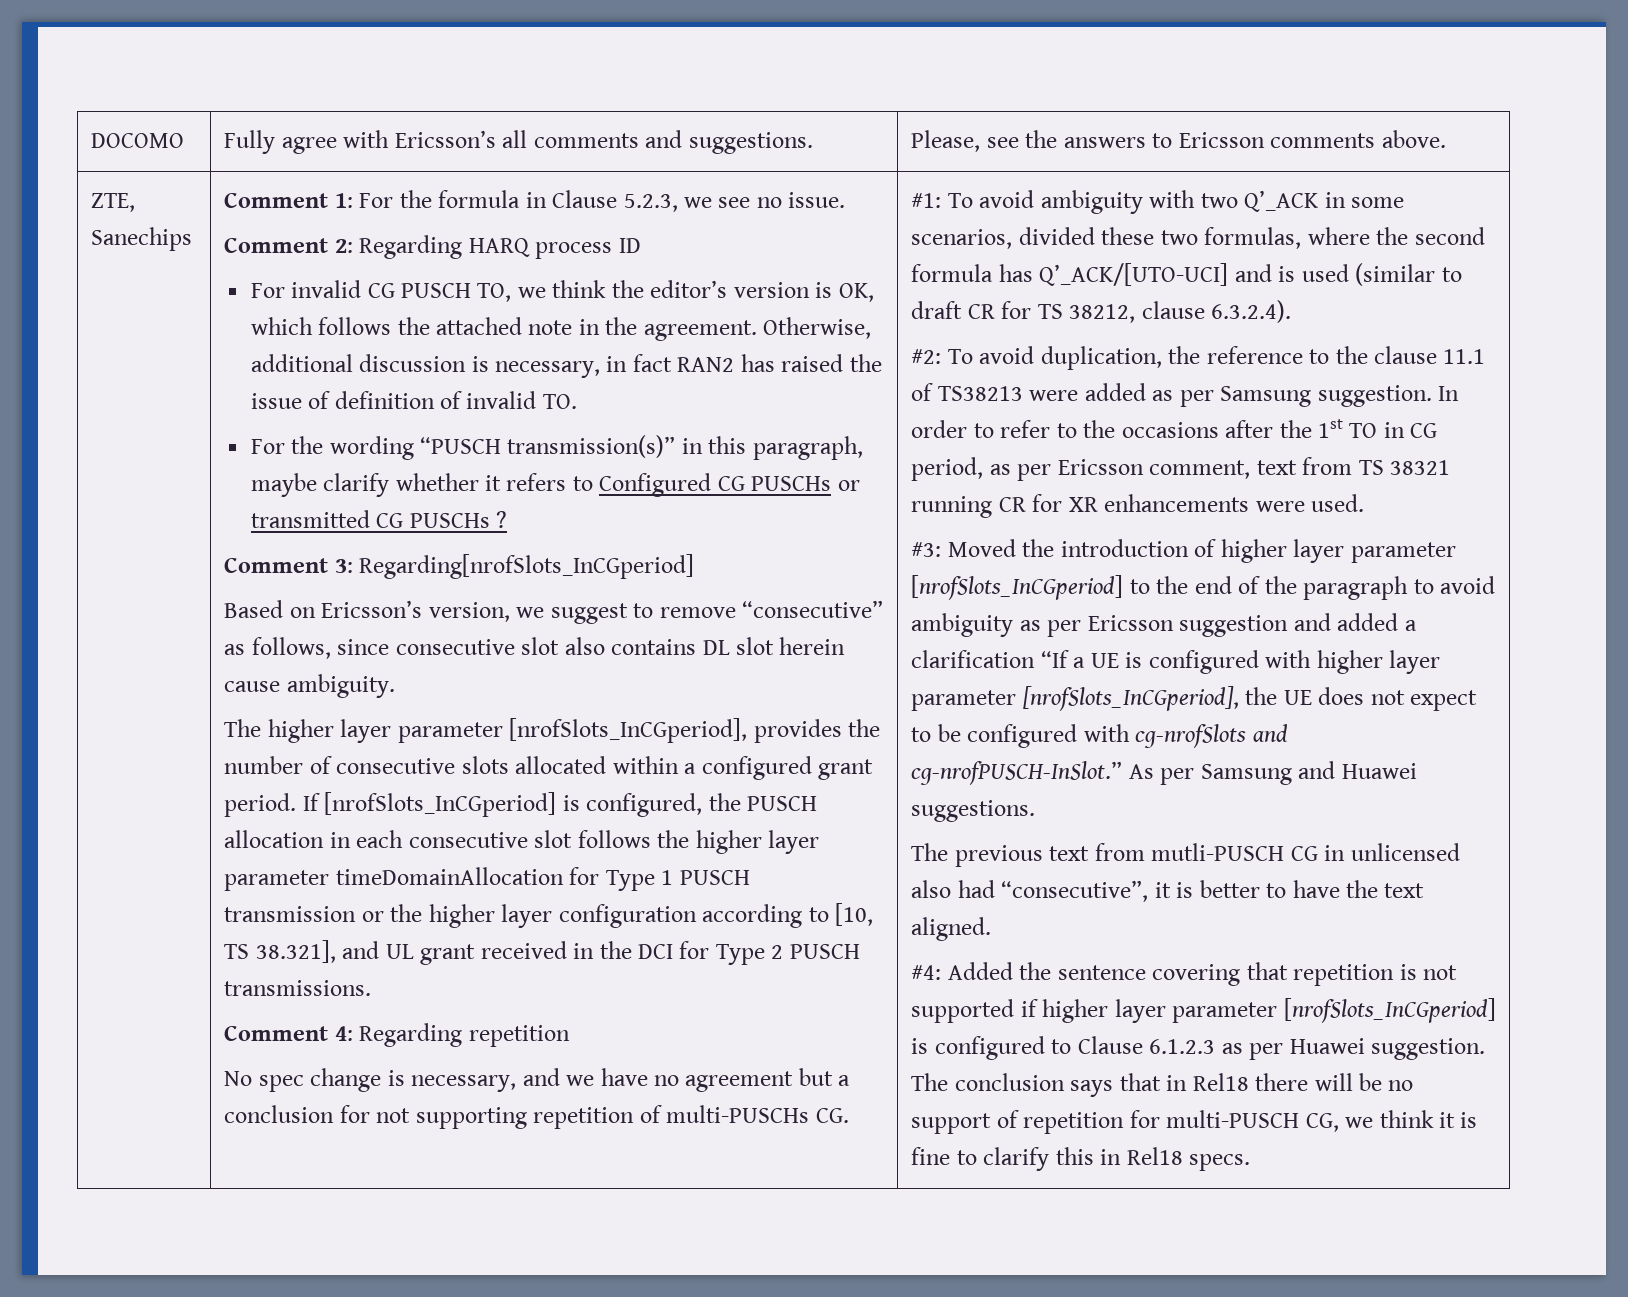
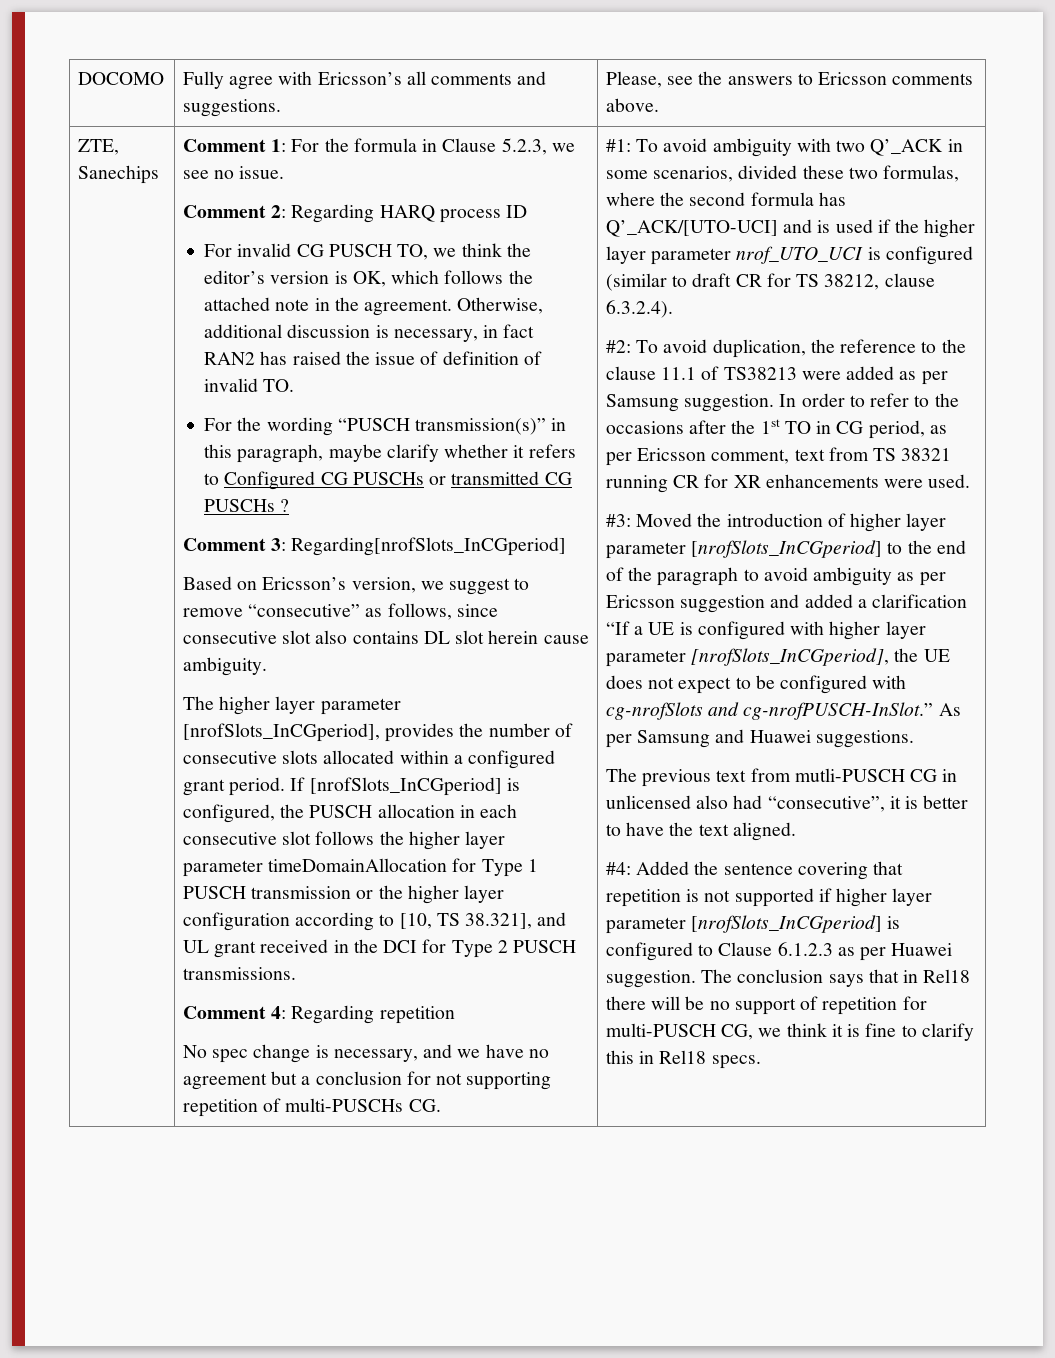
- #1: To avoid ambiguity with two Q’_ACK in some scenarios, divided these two formulas, where the second formula has Q’_ACK/[UTO-UCI] and is used (similar to draft CR for TS 38212, clause 6.3.2.4).
+ #1: To avoid ambiguity with two Q’_ACK in some scenarios, divided these two formulas, where the second formula has Q’_ACK/[UTO-UCI] and is used if the higher layer parameter nrof_UTO_UCI is configured (similar to draft CR for TS 38212, clause 6.3.2.4).

